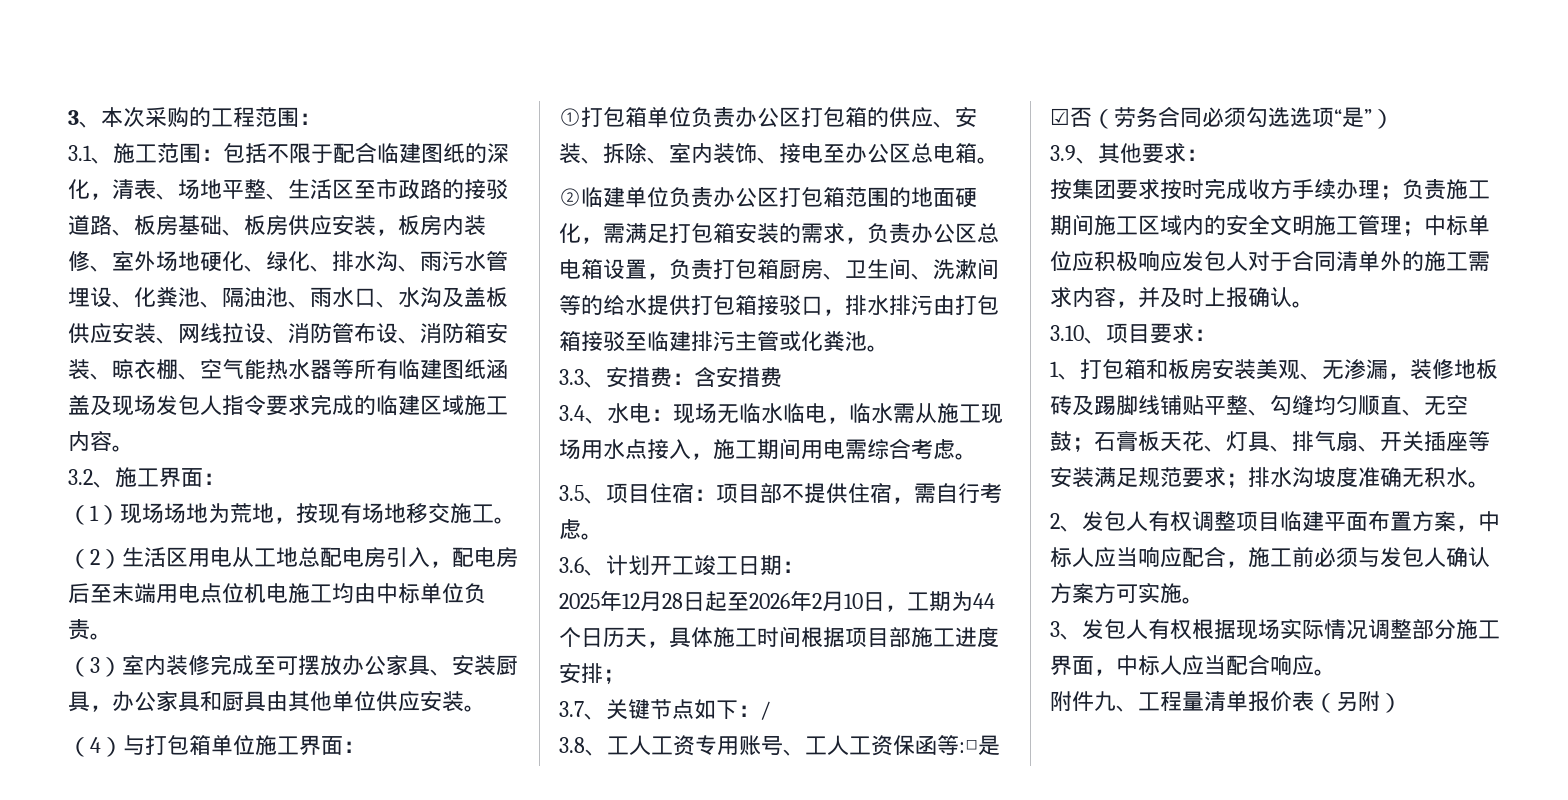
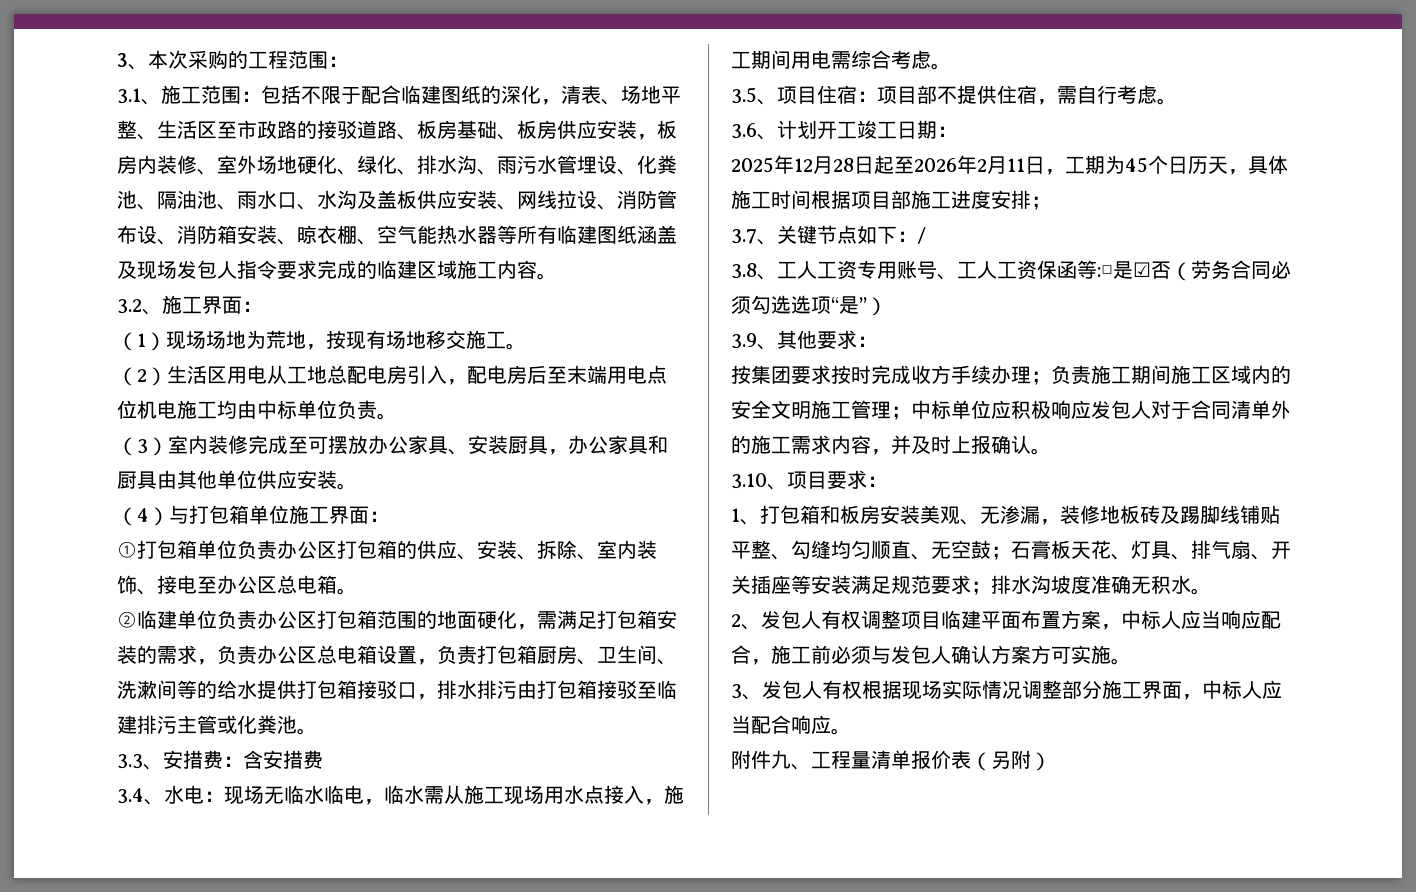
- 2025年12月28日起至2026年2月10日，工期为44个日历天，具体施工时间根据项目部施工进度安排；
+ 2025年12月28日起至2026年2月11日，工期为45个日历天，具体施工时间根据项目部施工进度安排；

